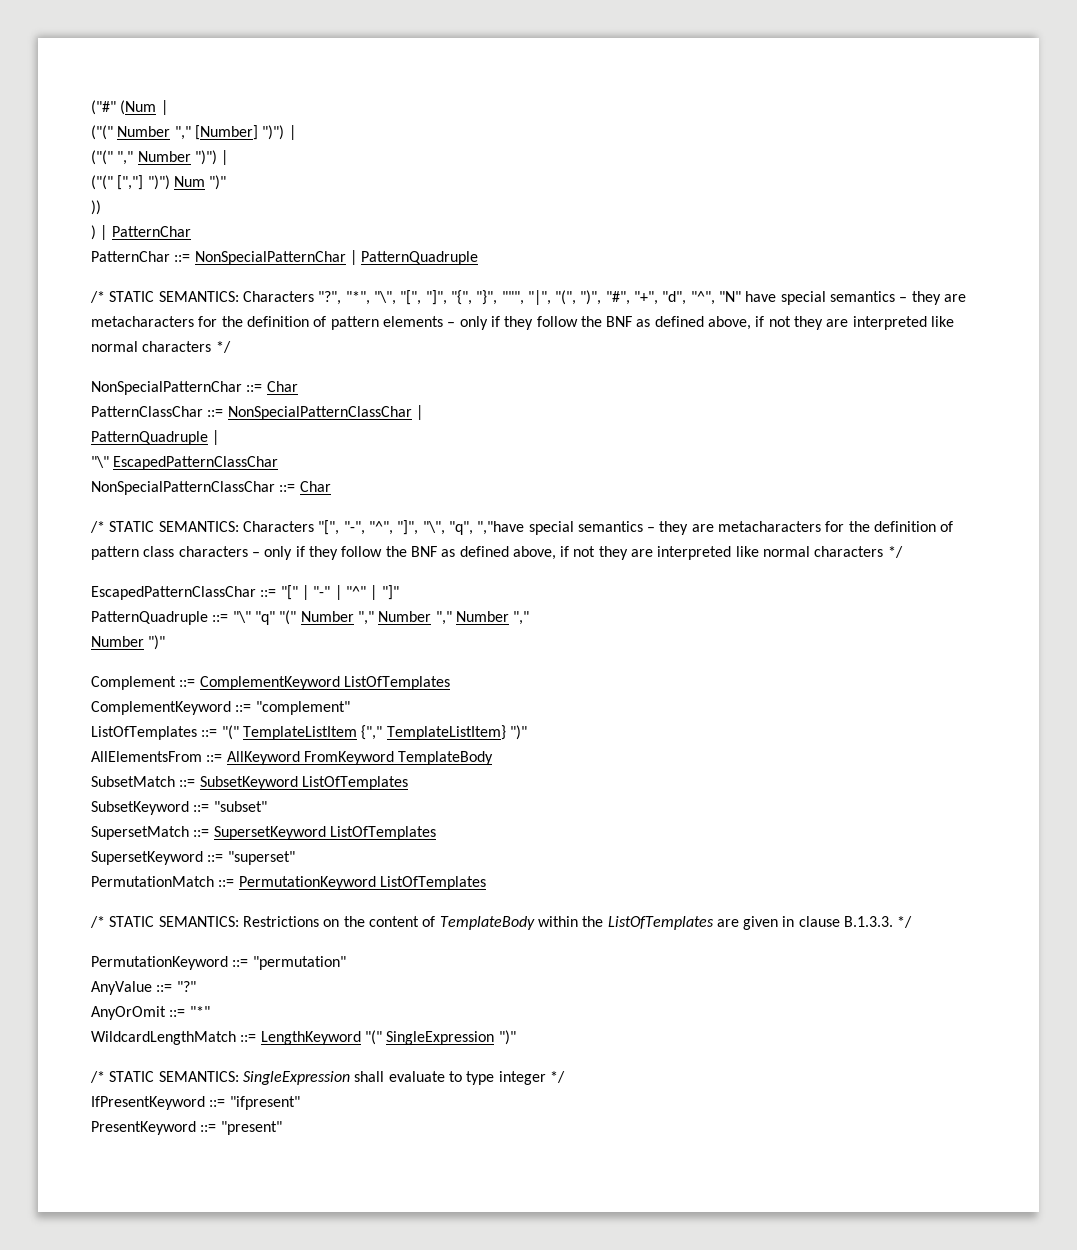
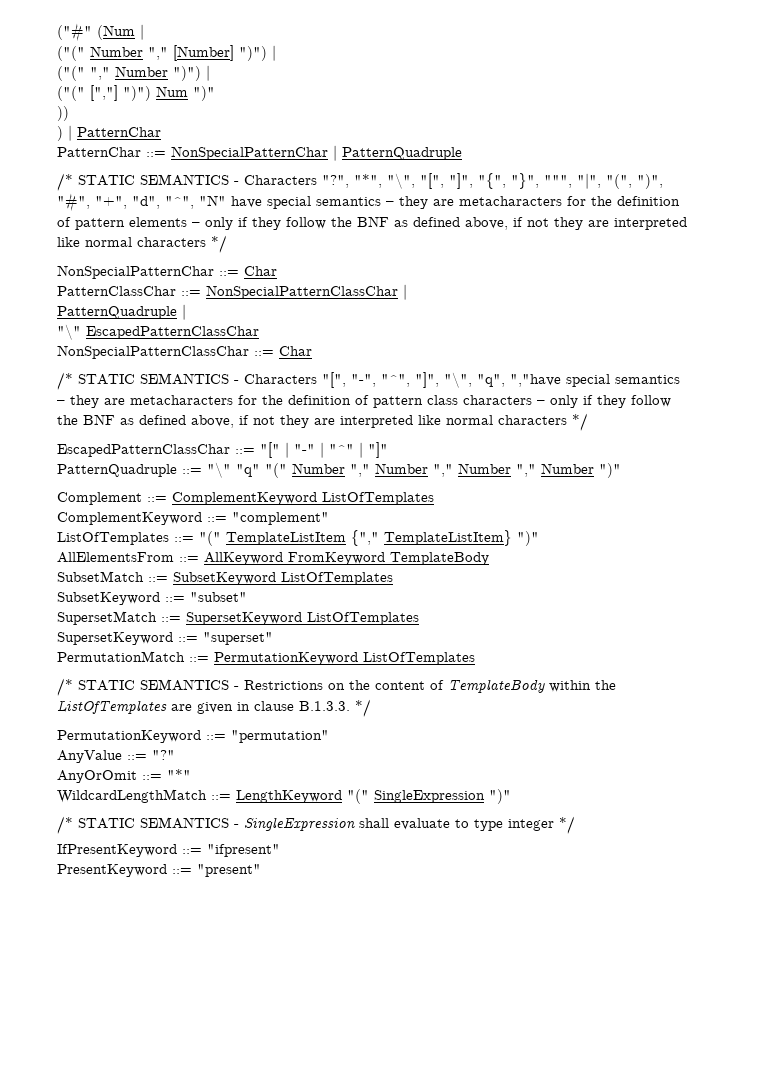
- /* STATIC SEMANTICS: Characters "?", "*", "\", "[", "]", "{", "}", """, "|", "(", ")", "#", "+", "d", "^", "N" have special semantics – they are metacharacters for the definition of pattern elements – only if they follow the BNF as defined above, if not they are interpreted like normal characters */
+ /* STATIC SEMANTICS - Characters "?", "*", "\", "[", "]", "{", "}", """, "|", "(", ")", "#", "+", "d", "^", "N" have special semantics – they are metacharacters for the definition of pattern elements – only if they follow the BNF as defined above, if not they are interpreted like normal characters */
- /* STATIC SEMANTICS: Characters "[", "-", "^", "]", "\", "q", ","have special semantics – they are metacharacters for the definition of pattern class characters – only if they follow the BNF as defined above, if not they are interpreted like normal characters */
+ /* STATIC SEMANTICS - Characters "[", "-", "^", "]", "\", "q", ","have special semantics – they are metacharacters for the definition of pattern class characters – only if they follow the BNF as defined above, if not they are interpreted like normal characters */
- PatternQuadruple ::= "\" "q" "(" Number "," Number "," Number ","
- Number ")"
+ PatternQuadruple ::= "\" "q" "(" Number "," Number "," Number "," Number ")"
- /* STATIC SEMANTICS: Restrictions on the content of TemplateBody within the ListOfTemplates are given in clause B.1.3.3. */
+ /* STATIC SEMANTICS - Restrictions on the content of TemplateBody within the ListOfTemplates are given in clause B.1.3.3. */
- /* STATIC SEMANTICS: SingleExpression shall evaluate to type integer */
+ /* STATIC SEMANTICS - SingleExpression shall evaluate to type integer */

